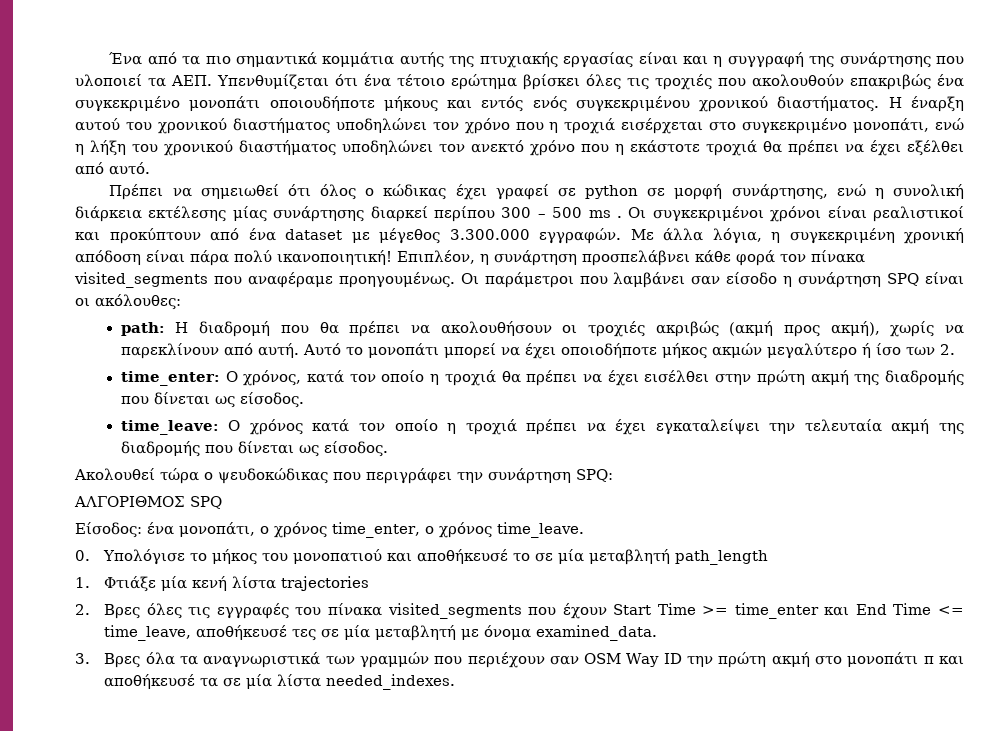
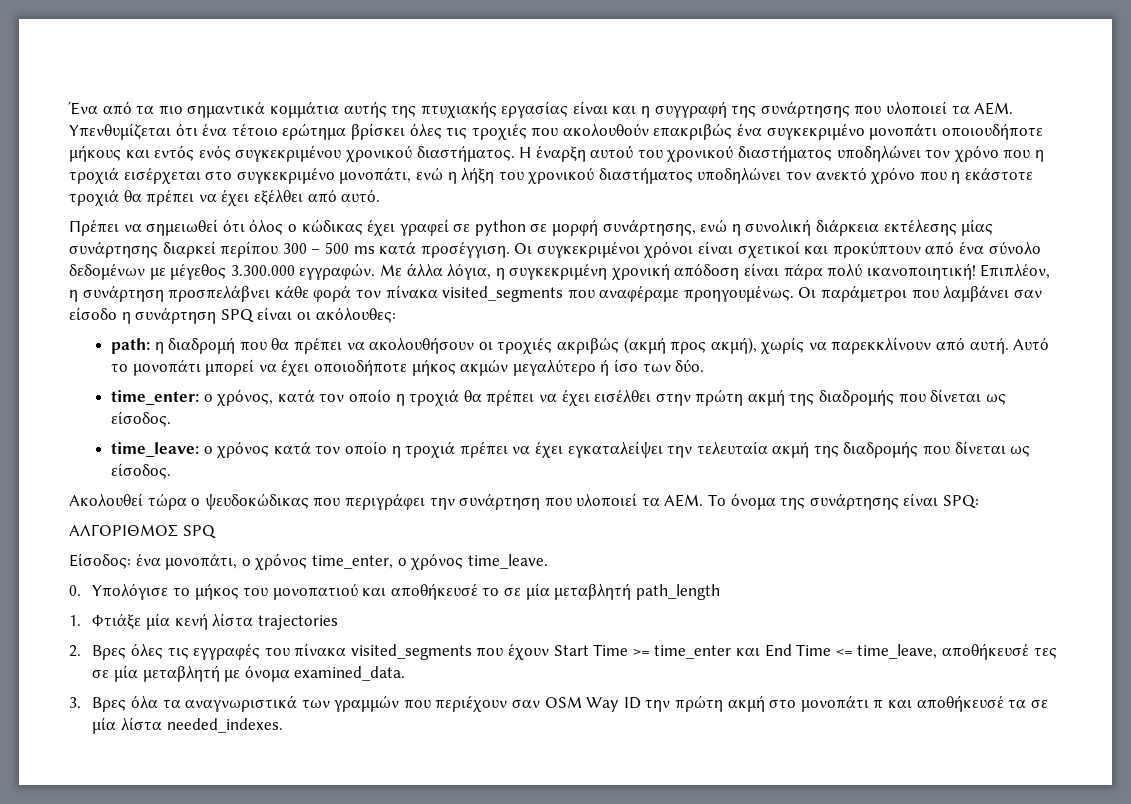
- Ένα από τα πιο σημαντικά κομμάτια αυτής της πτυχιακής εργασίας είναι και η συγγραφή της συνάρτησης που υλοποιεί τα ΑΕΠ. Υπενθυμίζεται ότι ένα τέτοιο ερώτημα βρίσκει όλες τις τροχιές που ακολουθούν επακριβώς ένα συγκεκριμένο μονοπάτι οποιουδήποτε μήκους και εντός ενός συγκεκριμένου χρονικού διαστήματος.
+ Ένα από τα πιο σημαντικά κομμάτια αυτής της πτυχιακής εργασίας είναι και η συγγραφή της συνάρτησης που υλοποιεί τα ΑΕΜ. Υπενθυμίζεται ότι ένα τέτοιο ερώτημα βρίσκει όλες τις τροχιές που ακολουθούν επακριβώς ένα συγκεκριμένο μονοπάτι οποιουδήποτε μήκους και εντός ενός συγκεκριμένου χρονικού διαστήματος.
- Πρέπει να σημειωθεί ότι όλος ο κώδικας έχει γραφεί σε python σε μορφή συνάρτησης, ενώ η συνολική διάρκεια εκτέλεσης μίας συνάρτησης διαρκεί περίπου 300 – 500 ms .
+ Πρέπει να σημειωθεί ότι όλος ο κώδικας έχει γραφεί σε python σε μορφή συνάρτησης, ενώ η συνολική διάρκεια εκτέλεσης μίας συνάρτησης διαρκεί περίπου 300 – 500 ms κατά προσέγγιση.
- Οι συγκεκριμένοι χρόνοι είναι ρεαλιστικοί και προκύπτουν από ένα dataset με μέγεθος 3.300.000 εγγραφών.
+ Οι συγκεκριμένοι χρόνοι είναι σχετικοί και προκύπτουν από ένα σύνολο δεδομένων με μέγεθος 3.300.000 εγγραφών.
- path: Η διαδρομή που θα πρέπει να ακολουθήσουν οι τροχιές ακριβώς (ακμή προς ακμή), χωρίς να παρεκλίνουν από αυτή.
+ path: η διαδρομή που θα πρέπει να ακολουθήσουν οι τροχιές ακριβώς (ακμή προς ακμή), χωρίς να παρεκκλίνουν από αυτή.
- Αυτό το μονοπάτι μπορεί να έχει οποιοδήποτε μήκος ακμών μεγαλύτερο ή ίσο των 2.
+ Αυτό το μονοπάτι μπορεί να έχει οποιοδήποτε μήκος ακμών μεγαλύτερο ή ίσο των δύο.
- time_enter: Ο χρόνος, κατά τον οποίο η τροχιά θα πρέπει να έχει εισέλθει στην πρώτη ακμή της διαδρομής που δίνεται ως είσοδος.
+ time_enter: ο χρόνος, κατά τον οποίο η τροχιά θα πρέπει να έχει εισέλθει στην πρώτη ακμή της διαδρομής που δίνεται ως είσοδος.
- time_leave: Ο χρόνος κατά τον οποίο η τροχιά πρέπει να έχει εγκαταλείψει την τελευταία ακμή της διαδρομής που δίνεται ως είσοδος.
+ time_leave: ο χρόνος κατά τον οποίο η τροχιά πρέπει να έχει εγκαταλείψει την τελευταία ακμή της διαδρομής που δίνεται ως είσοδος.
- Ακολουθεί τώρα ο ψευδοκώδικας που περιγράφει την συνάρτηση SPQ:
+ Ακολουθεί τώρα ο ψευδοκώδικας που περιγράφει την συνάρτηση που υλοποιεί τα ΑΕΜ. Το όνομα της συνάρτησης είναι SPQ:

